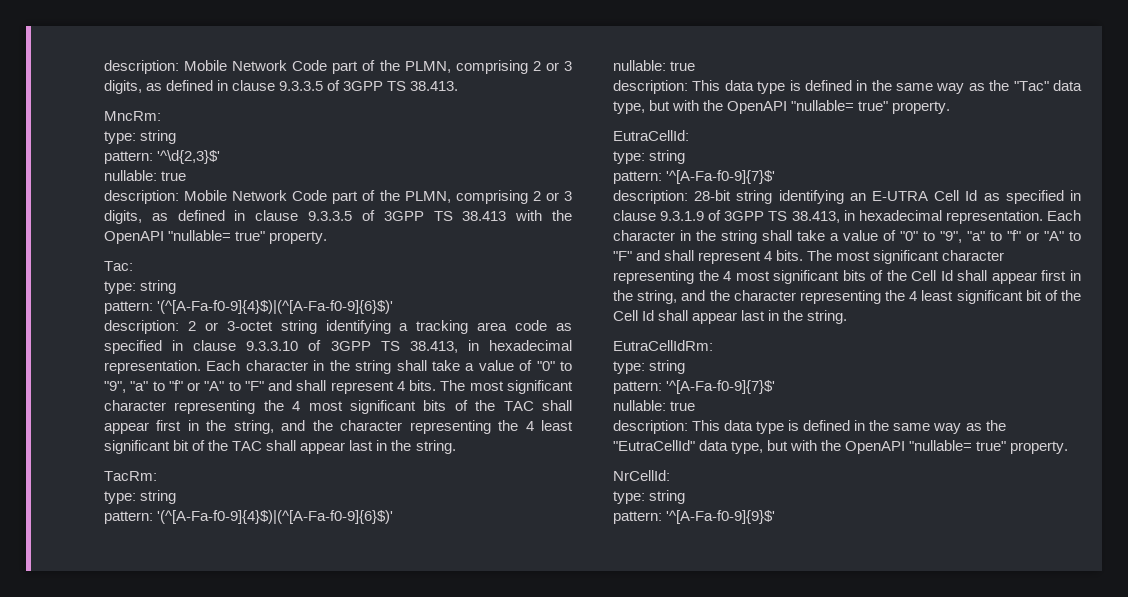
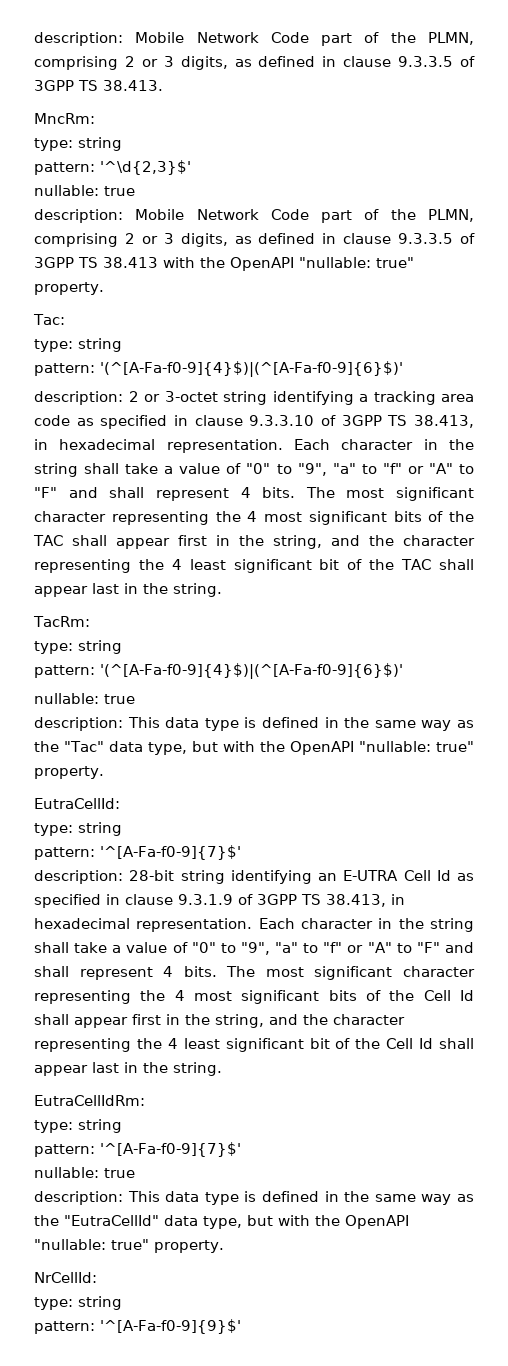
- description: Mobile Network Code part of the PLMN, comprising 2 or 3 digits, as defined in clause 9.3.3.5 of 3GPP TS 38.413 with the OpenAPI "nullable= true" property.
+ description: Mobile Network Code part of the PLMN, comprising 2 or 3 digits, as defined in clause 9.3.3.5 of 3GPP TS 38.413 with the OpenAPI "nullable: true" property.
- description: This data type is defined in the same way as the "Tac" data type, but with the OpenAPI "nullable= true" property.
+ description: This data type is defined in the same way as the "Tac" data type, but with the OpenAPI "nullable: true" property.
- description: This data type is defined in the same way as the "EutraCellId" data type, but with the OpenAPI "nullable= true" property.
+ description: This data type is defined in the same way as the "EutraCellId" data type, but with the OpenAPI "nullable: true" property.

